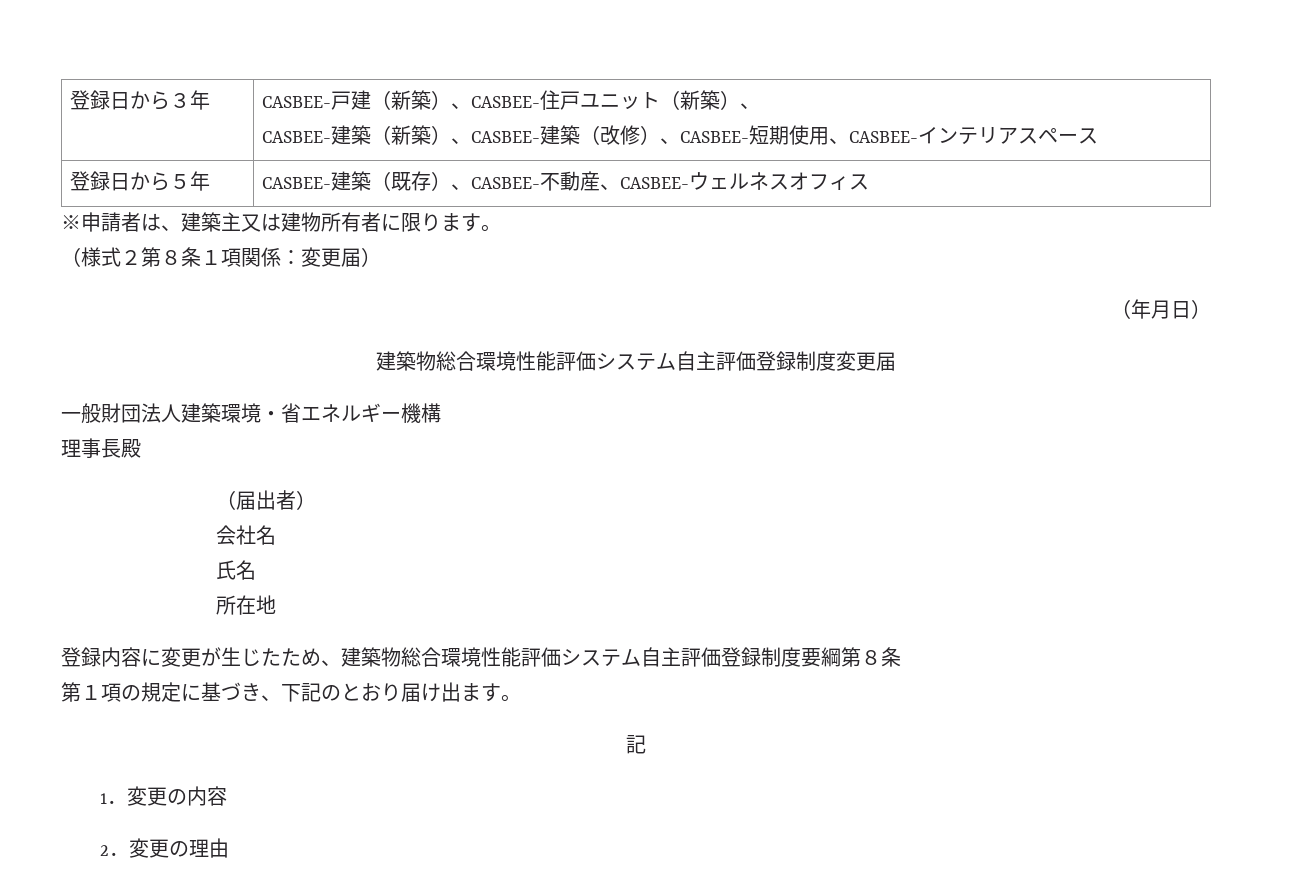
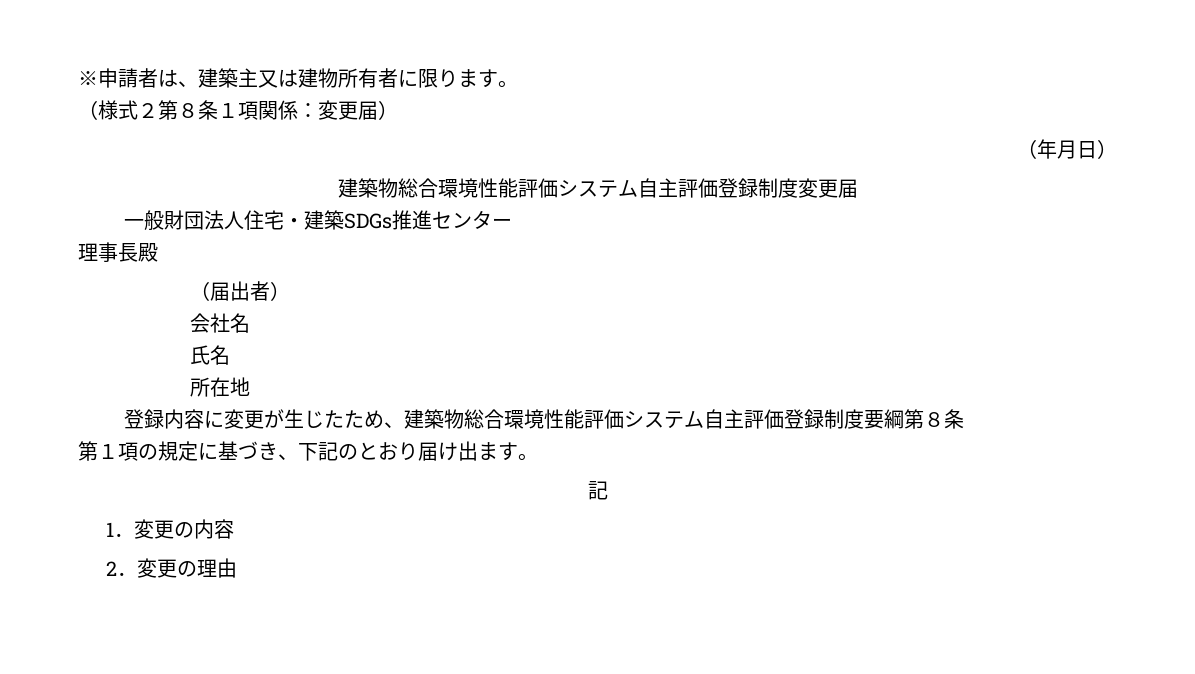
- 登録日から３年 | CASBEE-戸建（新築）、CASBEE-住戸ユニット（新築）、
- CASBEE-建築（新築）、CASBEE-建築（改修）、CASBEE-短期使用、CASBEE-インテリアスペース
- 登録日から５年 | CASBEE-建築（既存）、CASBEE-不動産、CASBEE-ウェルネスオフィス
- 一般財団法人建築環境・省エネルギー機構
+ 一般財団法人住宅・建築SDGs推進センター

